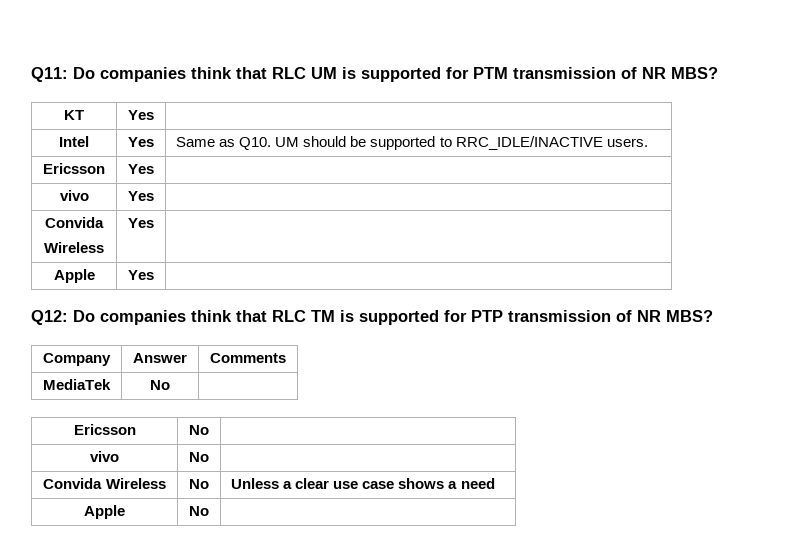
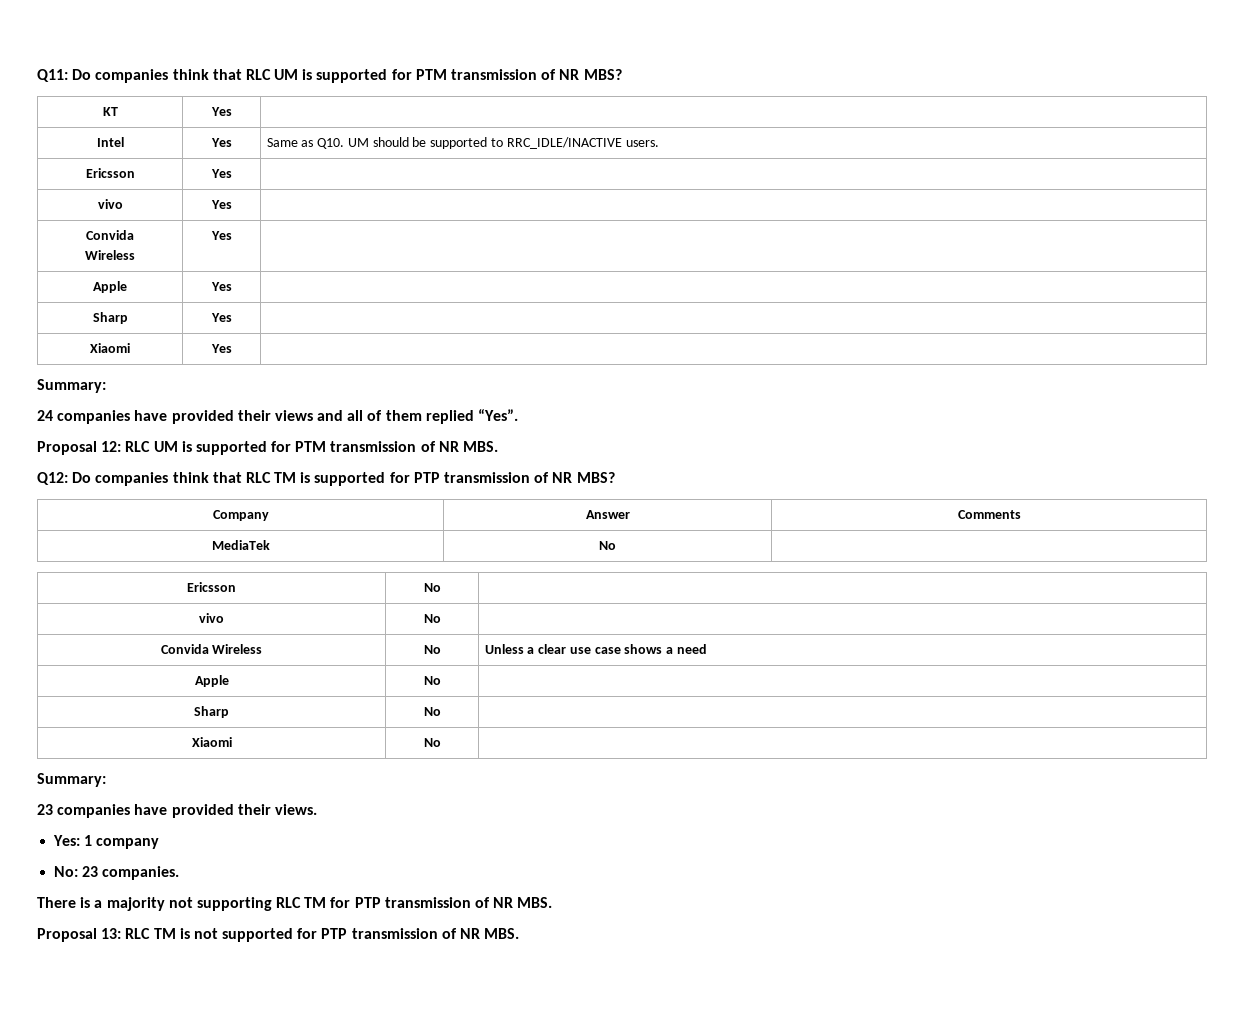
+ Sharp | Yes |
+ Xiaomi | Yes |
+ Summary:
+ 24 companies have provided their views and all of them replied “Yes”.
+ Proposal 12: RLC UM is supported for PTM transmission of NR MBS.
+ Sharp | No |
+ Xiaomi | No |
+ Summary:
+ 23 companies have provided their views.
+ Yes: 1 company
+ No: 23 companies.
+ There is a majority not supporting RLC TM for PTP transmission of NR MBS.
+ Proposal 13: RLC TM is not supported for PTP transmission of NR MBS.

